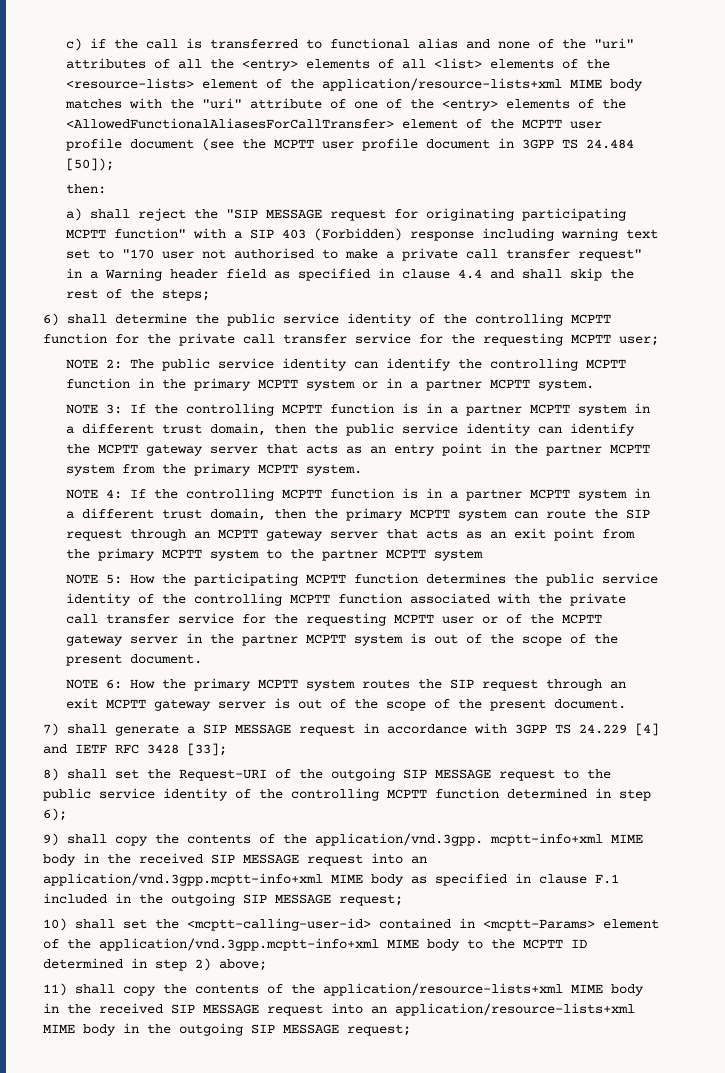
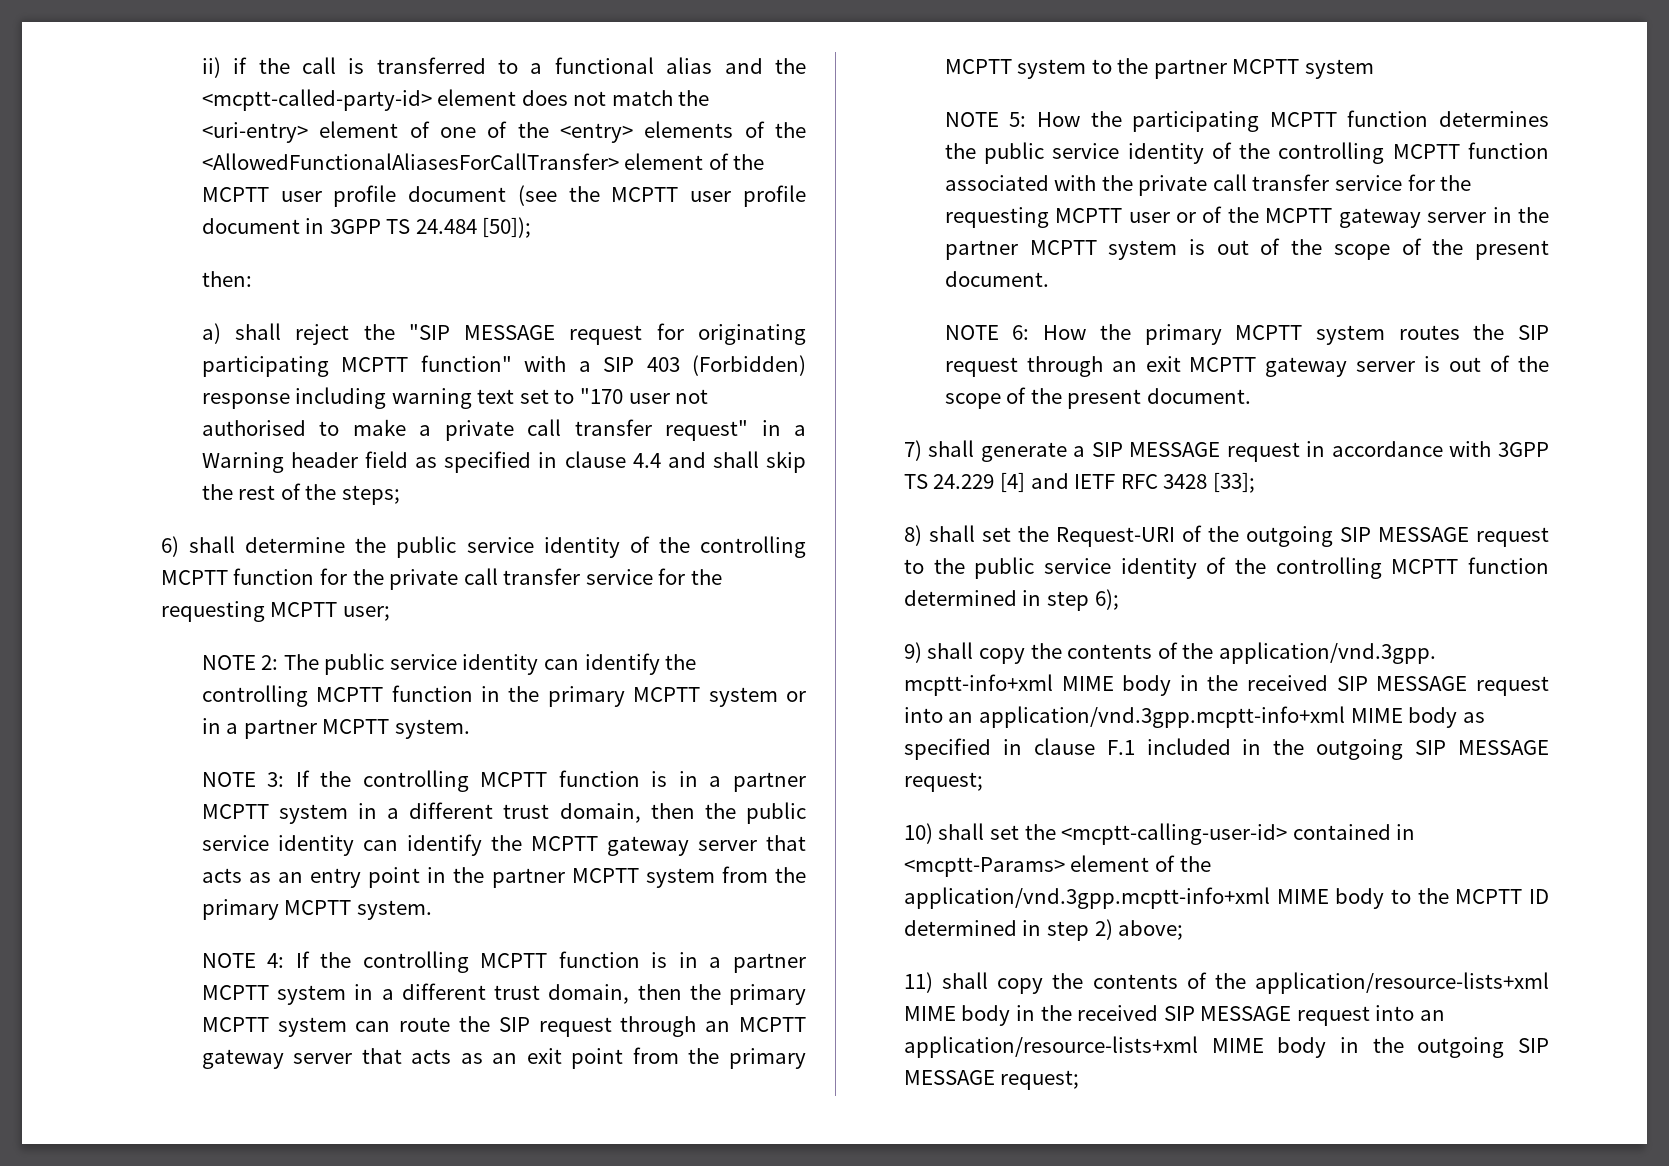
- c) if the call is transferred to functional alias and none of the "uri" attributes of all the <entry> elements of all <list> elements of the <resource-lists> element of the application/resource-lists+xml MIME body matches with the "uri" attribute of one of the <entry> elements of the <AllowedFunctionalAliasesForCallTransfer> element of the MCPTT user profile document (see the MCPTT user profile document in 3GPP TS 24.484 [50]);
+ ii) if the call is transferred to a functional alias and the <mcptt-called-party-id> element does not match the <uri-entry> element of one of the <entry> elements of the <AllowedFunctionalAliasesForCallTransfer> element of the MCPTT user profile document (see the MCPTT user profile document in 3GPP TS 24.484 [50]);

